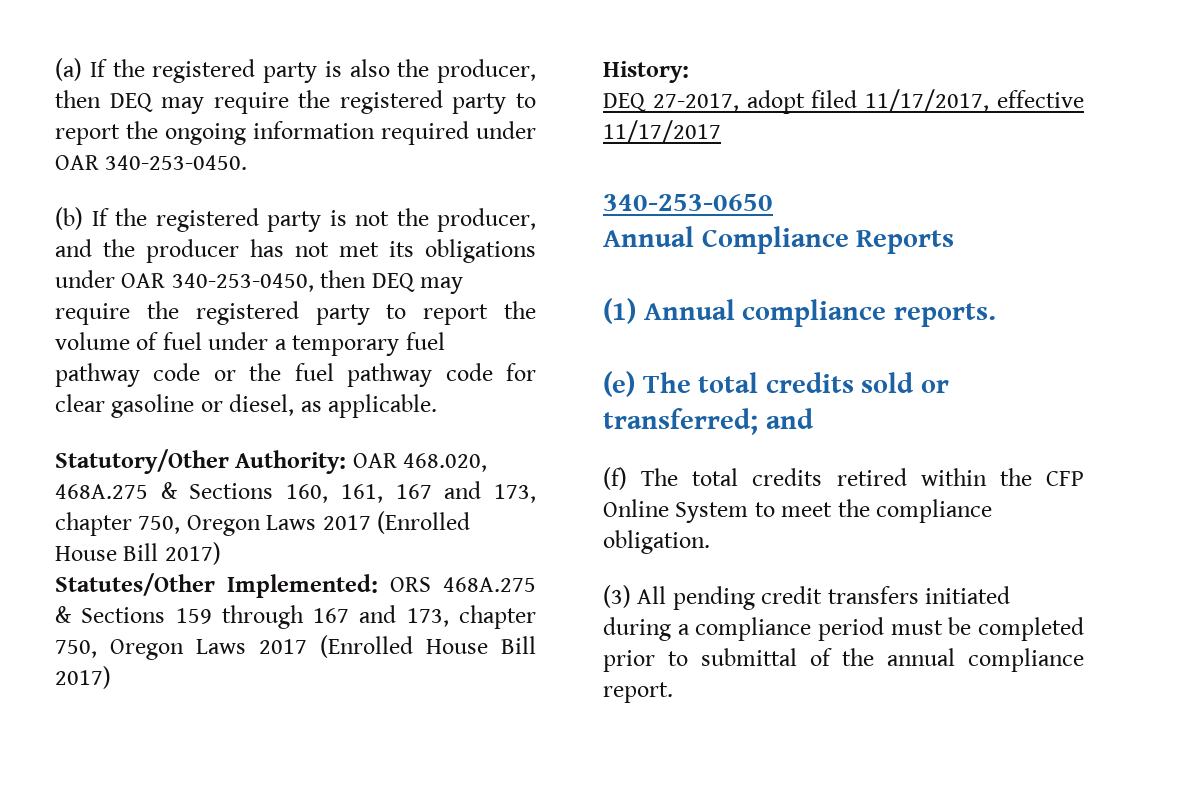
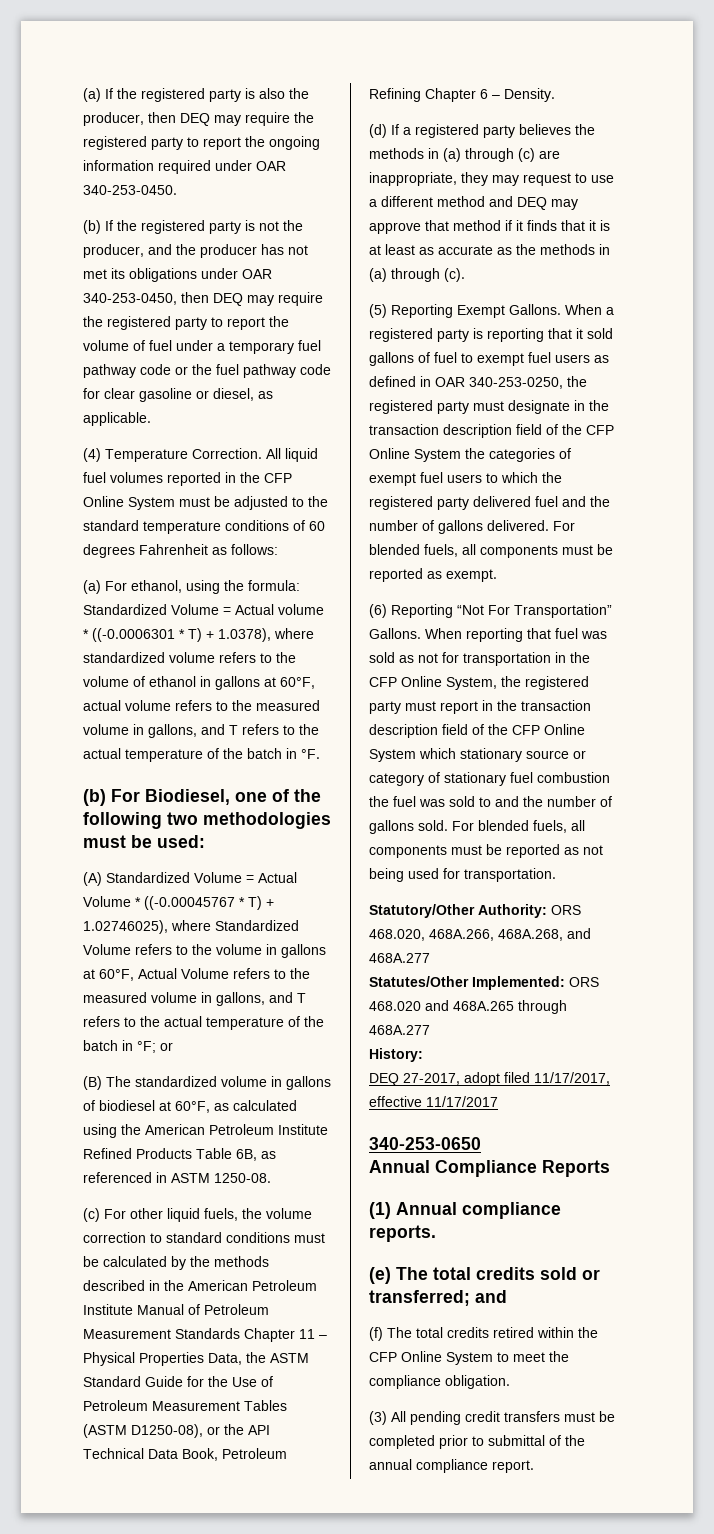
- Statutory/Other Authority: OAR 468.020, 468A.275 & Sections 160, 161, 167 and 173, chapter 750, Oregon Laws 2017 (Enrolled House Bill 2017)
- Statutes/Other Implemented: ORS 468A.275 & Sections 159 through 167 and 173, chapter 750, Oregon Laws 2017 (Enrolled House Bill 2017)
+ (4) Temperature Correction. All liquid fuel volumes reported in the CFP Online System must be adjusted to the standard temperature conditions of 60 degrees Fahrenheit as follows:
+ (a) For ethanol, using the formula: Standardized Volume = Actual volume * ((-0.0006301 * T) + 1.0378), where standardized volume refers to the volume of ethanol in gallons at 60°F, actual volume refers to the measured volume in gallons, and T refers to the actual temperature of the batch in °F.
+ (b) For Biodiesel, one of the following two methodologies must be used:
+ (A) Standardized Volume = Actual Volume * ((-0.00045767 * T) + 1.02746025), where Standardized Volume refers to the volume in gallons at 60°F, Actual Volume refers to the measured volume in gallons, and T refers to the actual temperature of the batch in °F; or
+ (B) The standardized volume in gallons of biodiesel at 60°F, as calculated using the American Petroleum Institute Refined Products Table 6B, as referenced in ASTM 1250-08.
+ (c) For other liquid fuels, the volume correction to standard conditions must be calculated by the methods described in the American Petroleum Institute Manual of Petroleum Measurement Standards Chapter 11 – Physical Properties Data, the ASTM Standard Guide for the Use of Petroleum Measurement Tables (ASTM D1250-08), or the API Technical Data Book, Petroleum Refining Chapter 6 – Density.
+ (d) If a registered party believes the methods in (a) through (c) are inappropriate, they may request to use a different method and DEQ may approve that method if it finds that it is at least as accurate as the methods in (a) through (c).
+ (5) Reporting Exempt Gallons. When a registered party is reporting that it sold gallons of fuel to exempt fuel users as defined in OAR 340-253-0250, the registered party must designate in the transaction description field of the CFP Online System the categories of exempt fuel users to which the registered party delivered fuel and the number of gallons delivered. For blended fuels, all components must be reported as exempt.
+ (6) Reporting “Not For Transportation” Gallons. When reporting that fuel was sold as not for transportation in the CFP Online System, the registered party must report in the transaction description field of the CFP Online System which stationary source or category of stationary fuel combustion the fuel was sold to and the number of gallons sold. For blended fuels, all components must be reported as not being used for transportation.
+ Statutory/Other Authority: ORS 468.020, 468A.266, 468A.268, and 468A.277
+ Statutes/Other Implemented: ORS 468.020 and 468A.265 through 468A.277
- (3) All pending credit transfers initiated during a compliance period must be completed prior to submittal of the annual compliance report.
+ (3) All pending credit transfers must be completed prior to submittal of the annual compliance report.

